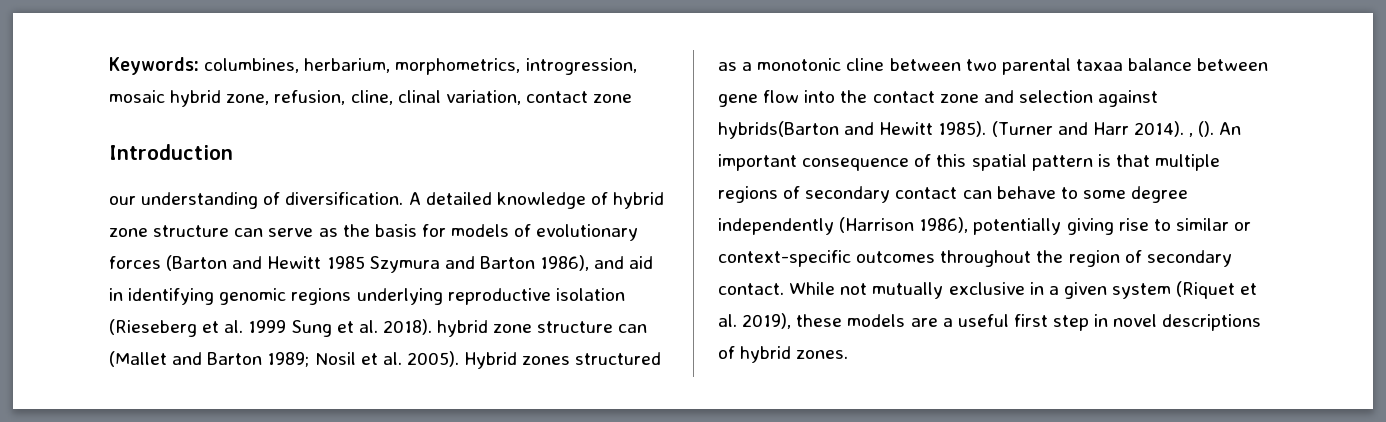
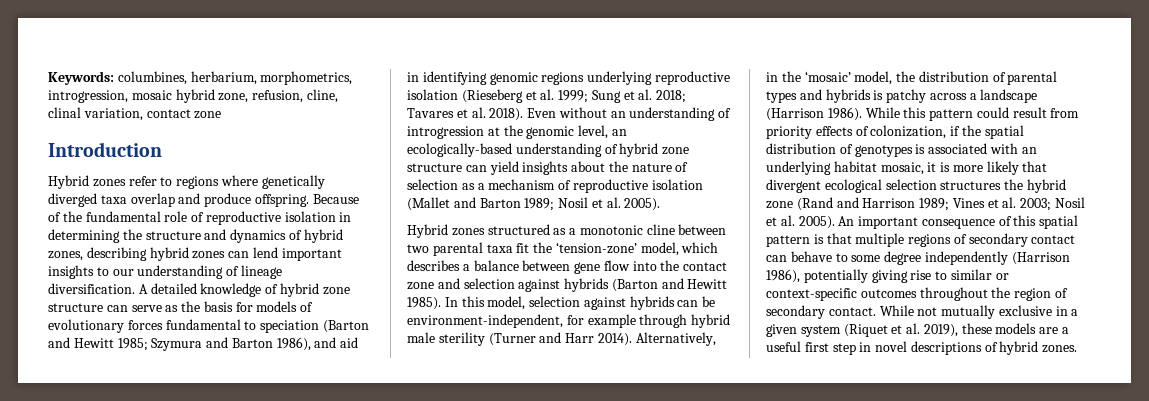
- our understanding of diversification.
+ Hybrid zones refer to regions where genetically diverged taxa overlap and produce offspring. Because of the fundamental role of reproductive isolation in determining the structure and dynamics of hybrid zones, describing hybrid zones can lend important insights to our understanding of lineage diversification.
- A detailed knowledge of hybrid zone structure can serve as the basis for models of evolutionary forces (Barton and Hewitt 1985 Szymura and Barton 1986), and aid in identifying genomic regions underlying reproductive isolation (Rieseberg et al. 1999 Sung et al. 2018). hybrid zone structure can (Mallet and Barton 1989; Nosil et al. 2005). Hybrid zones structured as a monotonic cline between two parental taxaa balance between gene flow into the contact zone and selection against hybrids(Barton and Hewitt 1985).
+ A detailed knowledge of hybrid zone structure can serve as the basis for models of evolutionary forces fundamental to speciation (Barton and Hewitt 1985; Szymura and Barton 1986), and aid in identifying genomic regions underlying reproductive isolation (Rieseberg et al. 1999; Sung et al. 2018; Tavares et al. 2018). Even without an understanding of introgression at the genomic level, an ecologically-based understanding of hybrid zone structure can yield insights about the nature of selection as a mechanism of reproductive isolation (Mallet and Barton 1989; Nosil et al. 2005).
+ Hybrid zones structured as a monotonic cline between two parental taxa fit the ‘tension-zone’ model, which describes a balance between gene flow into the contact zone and selection against hybrids (Barton and Hewitt 1985).
- (Turner and Harr 2014). , ().
+ In this model, selection against hybrids can be environment-independent, for example through hybrid male sterility (Turner and Harr 2014). Alternatively, in the ‘mosaic’ model, the distribution of parental types and hybrids is patchy across a landscape (Harrison 1986). While this pattern could result from priority effects of colonization, if the spatial distribution of genotypes is associated with an underlying habitat mosaic, it is more likely that divergent ecological selection structures the hybrid zone (Rand and Harrison 1989; Vines et al. 2003; Nosil et al. 2005).

